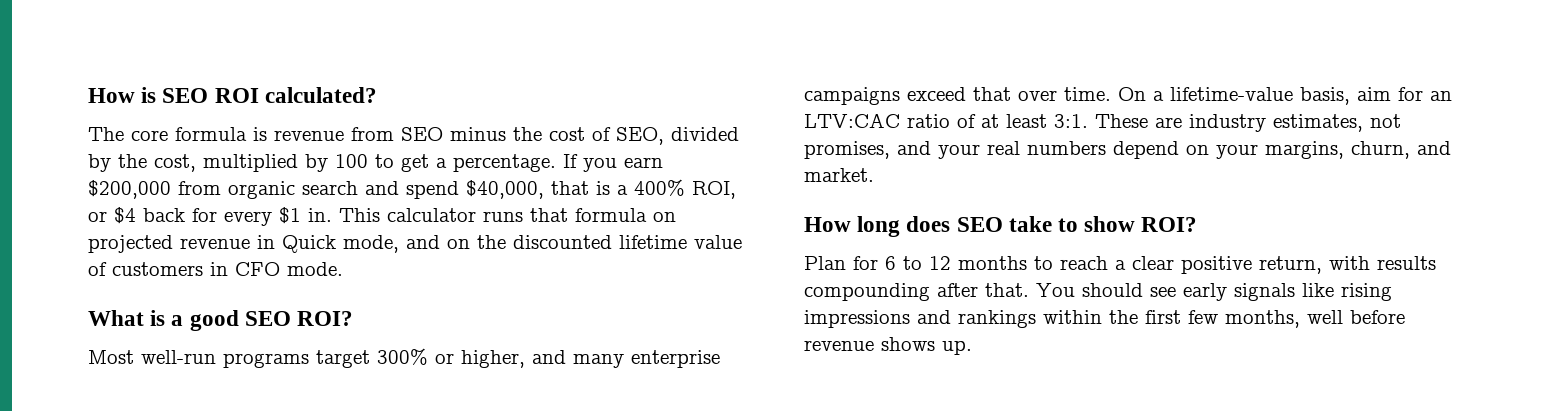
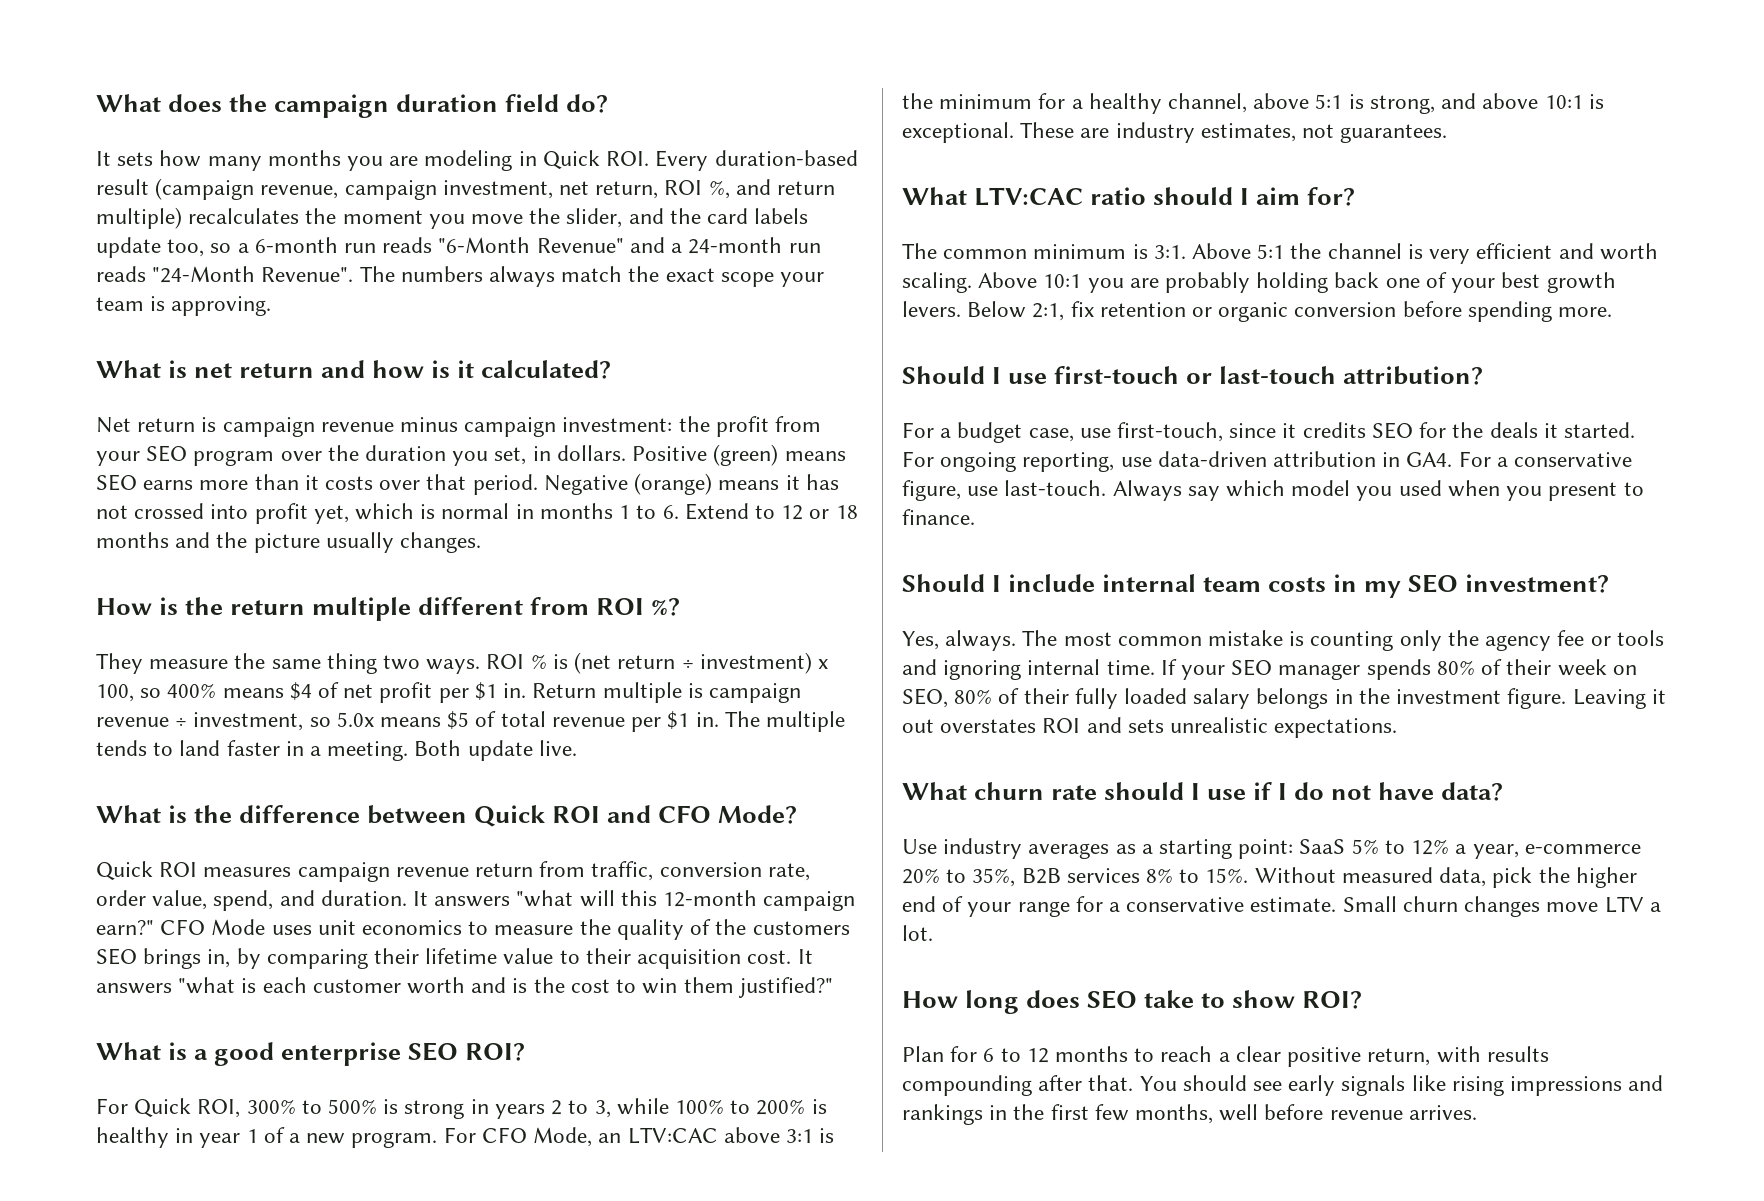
- How is SEO ROI calculated?
- The core formula is revenue from SEO minus the cost of SEO, divided by the cost, multiplied by 100 to get a percentage. If you earn $200,000 from organic search and spend $40,000, that is a 400% ROI, or $4 back for every $1 in. This calculator runs that formula on projected revenue in Quick mode, and on the discounted lifetime value of customers in CFO mode.
+ What does the campaign duration field do?
+ It sets how many months you are modeling in Quick ROI. Every duration-based result (campaign revenue, campaign investment, net return, ROI %, and return multiple) recalculates the moment you move the slider, and the card labels update too, so a 6-month run reads "6-Month Revenue" and a 24-month run reads "24-Month Revenue". The numbers always match the exact scope your team is approving.
+ What is net return and how is it calculated?
+ Net return is campaign revenue minus campaign investment: the profit from your SEO program over the duration you set, in dollars. Positive (green) means SEO earns more than it costs over that period. Negative (orange) means it has not crossed into profit yet, which is normal in months 1 to 6. Extend to 12 or 18 months and the picture usually changes.
+ How is the return multiple different from ROI %?
+ They measure the same thing two ways. ROI % is (net return ÷ investment) x 100, so 400% means $4 of net profit per $1 in. Return multiple is campaign revenue ÷ investment, so 5.0x means $5 of total revenue per $1 in. The multiple tends to land faster in a meeting. Both update live.
+ What is the difference between Quick ROI and CFO Mode?
+ Quick ROI measures campaign revenue return from traffic, conversion rate, order value, spend, and duration. It answers "what will this 12-month campaign earn?" CFO Mode uses unit economics to measure the quality of the customers SEO brings in, by comparing their lifetime value to their acquisition cost. It answers "what is each customer worth and is the cost to win them justified?"
- What is a good SEO ROI?
+ What is a good enterprise SEO ROI?
- Most well-run programs target 300% or higher, and many enterprise campaigns exceed that over time. On a lifetime-value basis, aim for an LTV:CAC ratio of at least 3:1.
+ For Quick ROI, 300% to 500% is strong in years 2 to 3, while 100% to 200% is healthy in year 1 of a new program. For CFO Mode, an LTV:CAC above 3:1 is the minimum for a healthy channel, above 5:1 is strong, and above 10:1 is exceptional.
- These are industry estimates, not promises, and your real numbers depend on your margins, churn, and market.
+ These are industry estimates, not guarantees.
+ What LTV:CAC ratio should I aim for?
+ The common minimum is 3:1. Above 5:1 the channel is very efficient and worth scaling. Above 10:1 you are probably holding back one of your best growth levers. Below 2:1, fix retention or organic conversion before spending more.
+ Should I use first-touch or last-touch attribution?
+ For a budget case, use first-touch, since it credits SEO for the deals it started. For ongoing reporting, use data-driven attribution in GA4. For a conservative figure, use last-touch. Always say which model you used when you present to finance.
+ Should I include internal team costs in my SEO investment?
+ Yes, always. The most common mistake is counting only the agency fee or tools and ignoring internal time. If your SEO manager spends 80% of their week on SEO, 80% of their fully loaded salary belongs in the investment figure. Leaving it out overstates ROI and sets unrealistic expectations.
+ What churn rate should I use if I do not have data?
+ Use industry averages as a starting point: SaaS 5% to 12% a year, e-commerce 20% to 35%, B2B services 8% to 15%. Without measured data, pick the higher end of your range for a conservative estimate. Small churn changes move LTV a lot.
- You should see early signals like rising impressions and rankings within the first few months, well before revenue shows up.
+ You should see early signals like rising impressions and rankings in the first few months, well before revenue arrives.

